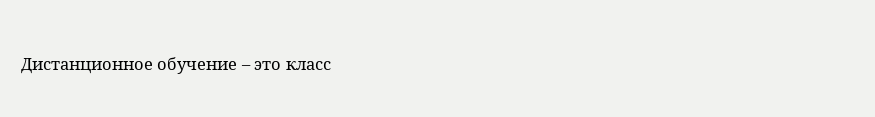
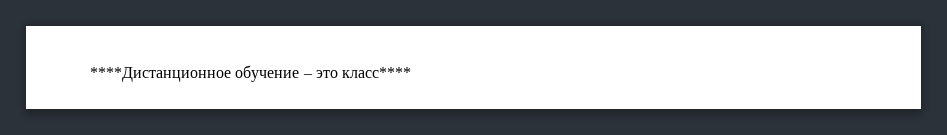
- Дистанционное обучение – это класс
+ ****Дистанционное обучение – это класс****

